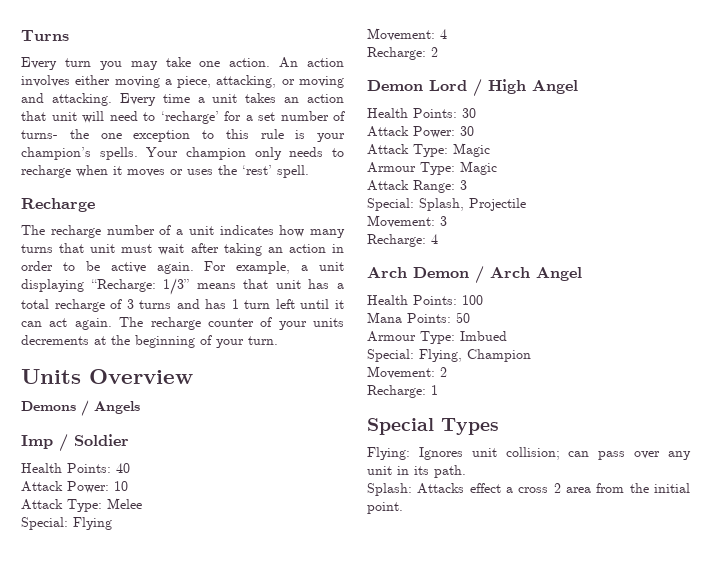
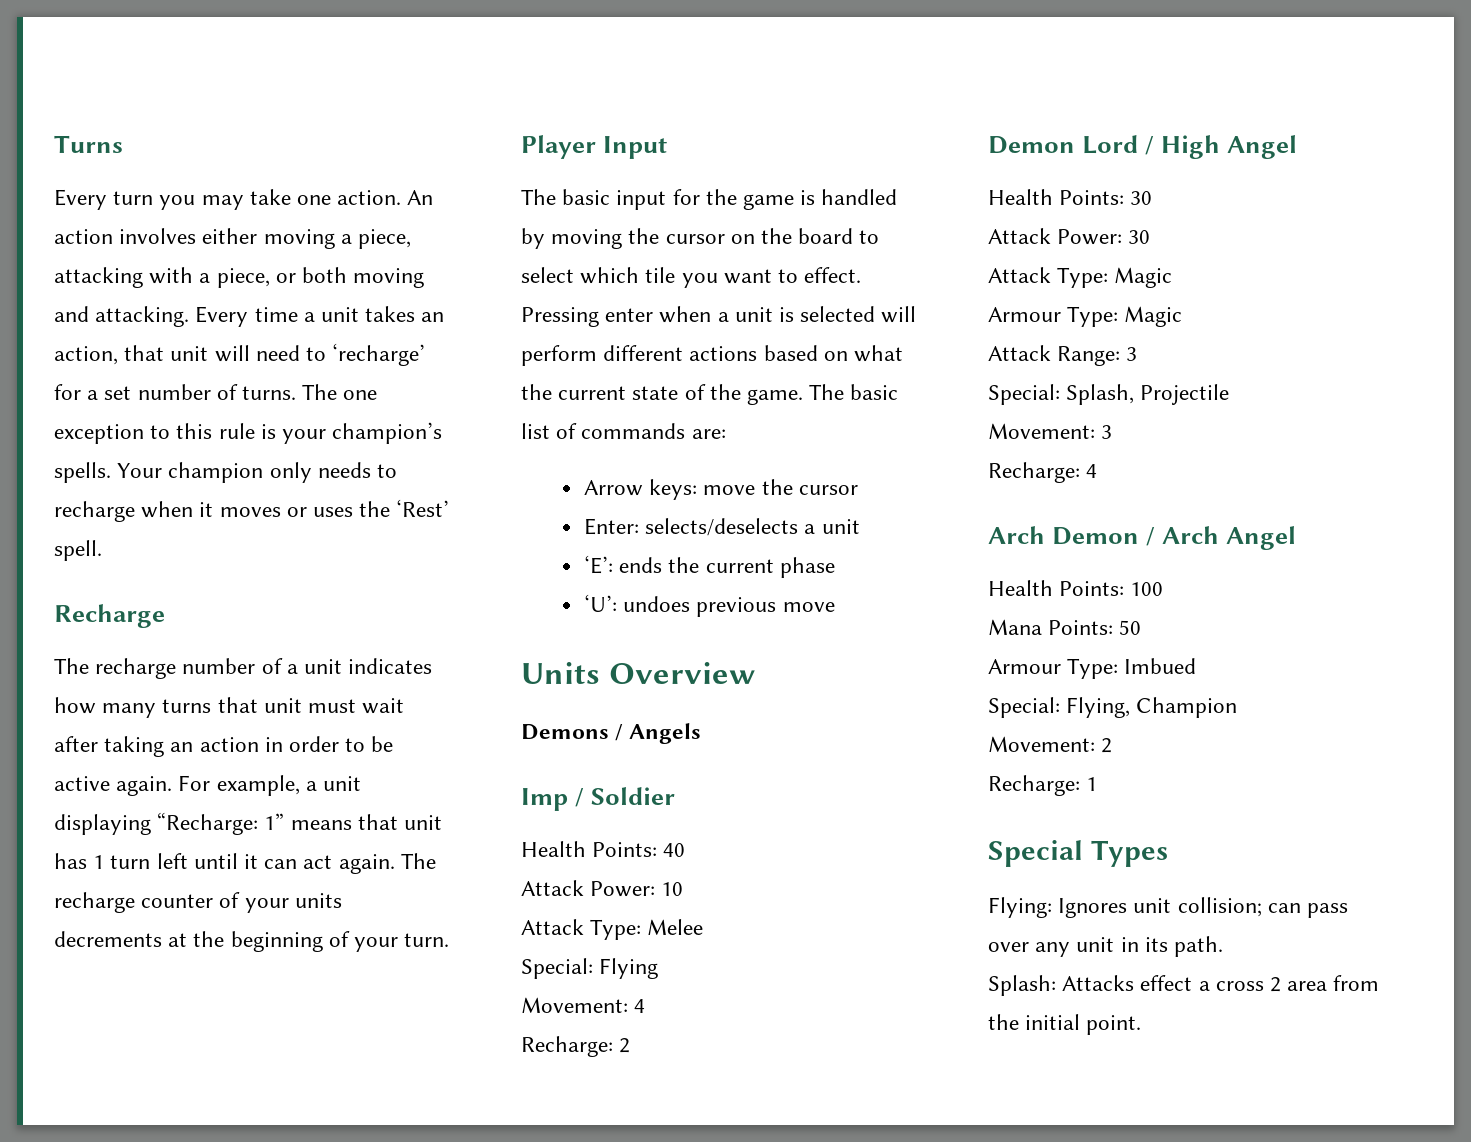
- An action involves either moving a piece, attacking, or moving and attacking.
+ An action involves either moving a piece, attacking with a piece, or both moving and attacking.
- Every time a unit takes an action that unit will need to ‘recharge’ for a set number of turns- the one exception to this rule is your champion’s spells.
+ Every time a unit takes an action, that unit will need to ‘recharge’ for a set number of turns. The one exception to this rule is your champion’s spells.
- Your champion only needs to recharge when it moves or uses the ‘rest’ spell.
+ Your champion only needs to recharge when it moves or uses the ‘Rest’ spell.
- For example, a unit displaying “Recharge: 1/3” means that unit has a total recharge of 3 turns and has 1 turn left until it can act again.
+ For example, a unit displaying “Recharge: 1” means that unit has 1 turn left until it can act again.
+ Player Input
+ The basic input for the game is handled by moving the cursor on the board to select which tile you want to effect. Pressing enter when a unit is selected will perform different actions based on what the current state of the game. The basic list of commands are:
+ Arrow keys: move the cursor
+ Enter: selects/deselects a unit
+ ‘E’: ends the current phase
+ ‘U’: undoes previous move

